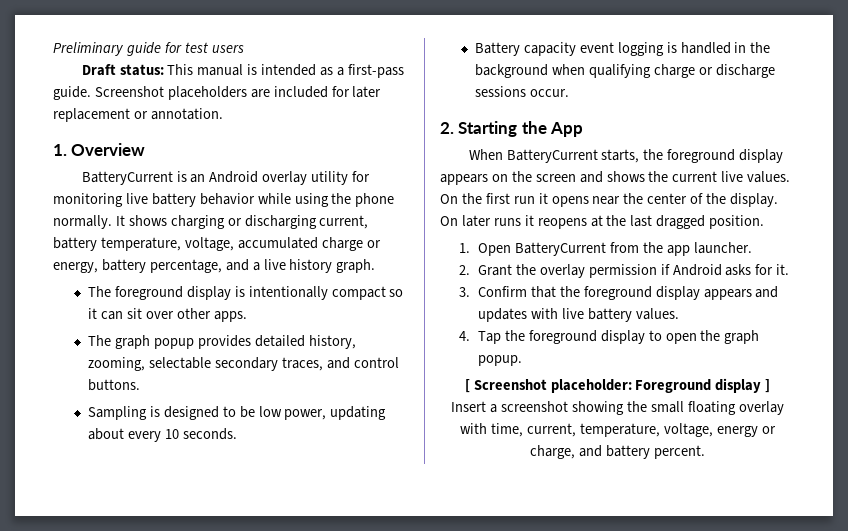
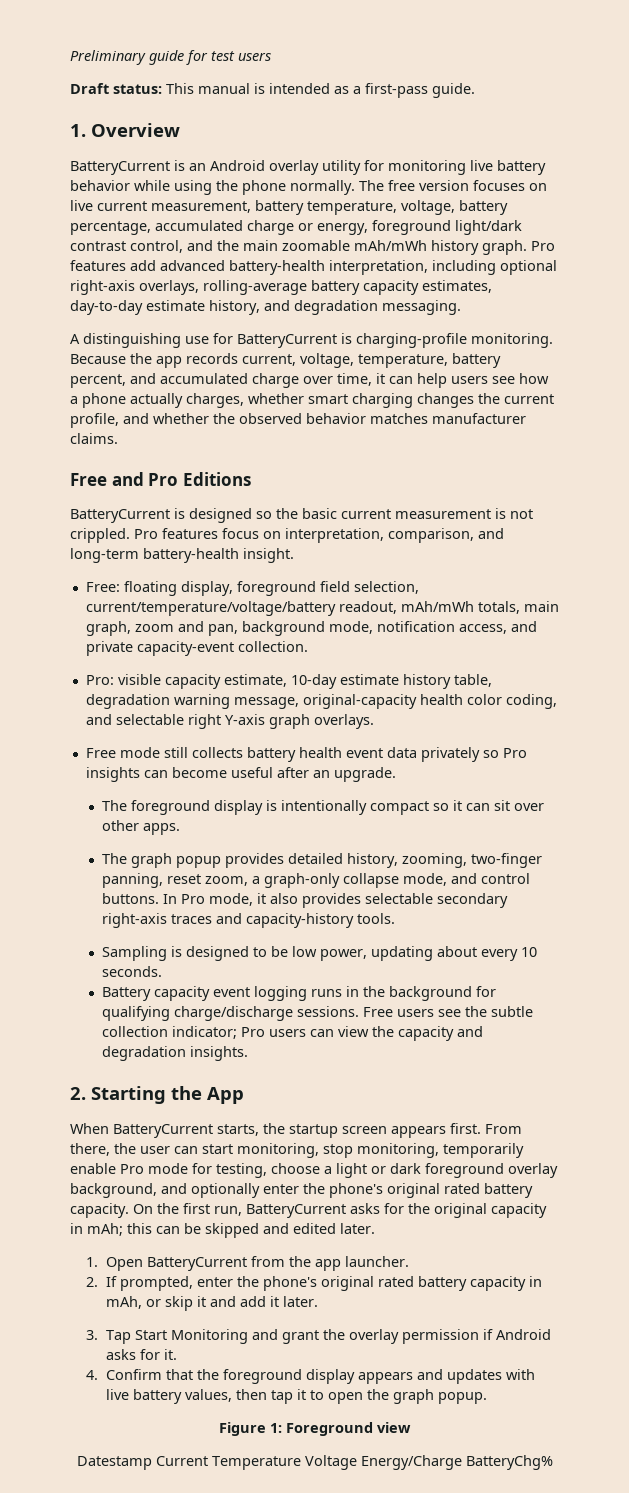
- Screenshot placeholders are included for later replacement or annotation.
- It shows charging or discharging current, battery temperature, voltage, accumulated charge or energy, battery percentage, and a live history graph.
+ The free version focuses on live current measurement, battery temperature, voltage, battery percentage, accumulated charge or energy, foreground light/dark contrast control, and the main zoomable mAh/mWh history graph. Pro features add advanced battery-health interpretation, including optional right-axis overlays, rolling-average battery capacity estimates, day-to-day estimate history, and degradation messaging.
+ A distinguishing use for BatteryCurrent is charging-profile monitoring. Because the app records current, voltage, temperature, battery percent, and accumulated charge over time, it can help users see how a phone actually charges, whether smart charging changes the current profile, and whether the observed behavior matches manufacturer claims.
+ Free and Pro Editions
+ BatteryCurrent is designed so the basic current measurement is not crippled. Pro features focus on interpretation, comparison, and long-term battery-health insight.
+ Free: floating display, foreground field selection, current/temperature/voltage/battery readout, mAh/mWh totals, main graph, zoom and pan, background mode, notification access, and private capacity-event collection.
+ Pro: visible capacity estimate, 10-day estimate history table, degradation warning message, original-capacity health color coding, and selectable right Y-axis graph overlays.
+ Free mode still collects battery health event data privately so Pro insights can become useful after an upgrade.
- The graph popup provides detailed history, zooming, selectable secondary traces, and control buttons.
+ The graph popup provides detailed history, zooming, two-finger panning, reset zoom, a graph-only collapse mode, and control buttons. In Pro mode, it also provides selectable secondary right-axis traces and capacity-history tools.
- Battery capacity event logging is handled in the background when qualifying charge or discharge sessions occur.
+ Battery capacity event logging runs in the background for qualifying charge/discharge sessions. Free users see the subtle collection indicator; Pro users can view the capacity and degradation insights.
- When BatteryCurrent starts, the foreground display appears on the screen and shows the current live values. On the first run it opens near the center of the display. On later runs it reopens at the last dragged position.
+ When BatteryCurrent starts, the startup screen appears first. From there, the user can start monitoring, stop monitoring, temporarily enable Pro mode for testing, choose a light or dark foreground overlay background, and optionally enter the phone's original rated battery capacity. On the first run, BatteryCurrent asks for the original capacity in mAh; this can be skipped and edited later.
- 2. Grant the overlay permission if Android asks for it.
+ 2. If prompted, enter the phone's original rated battery capacity in mAh, or skip it and add it later.
+ 3. Tap Start Monitoring and grant the overlay permission if Android asks for it.
- 3. Confirm that the foreground display appears and updates with live battery values.
- 4. Tap the foreground display to open the graph popup.
+ 4. Confirm that the foreground display appears and updates with live battery values, then tap it to open the graph popup.
- [ Screenshot placeholder: Foreground display ]
- Insert a screenshot showing the small floating overlay with time, current, temperature, voltage, energy or charge, and battery percent.
+ Figure 1: Foreground view
+ Datestamp Current Temperature Voltage Energy/Charge BatteryChg%

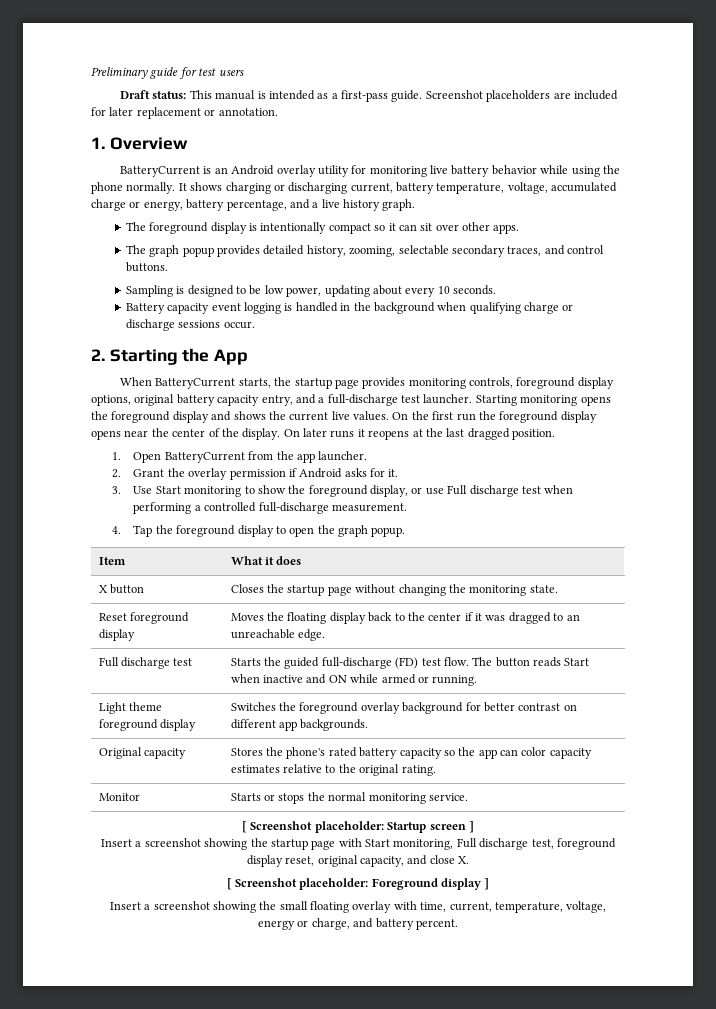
+ Screenshot placeholders are included for later replacement or annotation.
- The free version focuses on live current measurement, battery temperature, voltage, battery percentage, accumulated charge or energy, foreground light/dark contrast control, and the main zoomable mAh/mWh history graph. Pro features add advanced battery-health interpretation, including optional right-axis overlays, rolling-average battery capacity estimates, day-to-day estimate history, and degradation messaging.
- A distinguishing use for BatteryCurrent is charging-profile monitoring. Because the app records current, voltage, temperature, battery percent, and accumulated charge over time, it can help users see how a phone actually charges, whether smart charging changes the current profile, and whether the observed behavior matches manufacturer claims.
- Free and Pro Editions
- BatteryCurrent is designed so the basic current measurement is not crippled. Pro features focus on interpretation, comparison, and long-term battery-health insight.
- Free: floating display, foreground field selection, current/temperature/voltage/battery readout, mAh/mWh totals, main graph, zoom and pan, background mode, notification access, and private capacity-event collection.
- Pro: visible capacity estimate, 10-day estimate history table, degradation warning message, original-capacity health color coding, and selectable right Y-axis graph overlays.
- Free mode still collects battery health event data privately so Pro insights can become useful after an upgrade.
+ It shows charging or discharging current, battery temperature, voltage, accumulated charge or energy, battery percentage, and a live history graph.
- The graph popup provides detailed history, zooming, two-finger panning, reset zoom, a graph-only collapse mode, and control buttons. In Pro mode, it also provides selectable secondary right-axis traces and capacity-history tools.
+ The graph popup provides detailed history, zooming, selectable secondary traces, and control buttons.
- Battery capacity event logging runs in the background for qualifying charge/discharge sessions. Free users see the subtle collection indicator; Pro users can view the capacity and degradation insights.
+ Battery capacity event logging is handled in the background when qualifying charge or discharge sessions occur.
- When BatteryCurrent starts, the startup screen appears first. From there, the user can start monitoring, stop monitoring, temporarily enable Pro mode for testing, choose a light or dark foreground overlay background, and optionally enter the phone's original rated battery capacity. On the first run, BatteryCurrent asks for the original capacity in mAh; this can be skipped and edited later.
+ When BatteryCurrent starts, the startup page provides monitoring controls, foreground display options, original battery capacity entry, and a full-discharge test launcher. Starting monitoring opens the foreground display and shows the current live values. On the first run the foreground display opens near the center of the display. On later runs it reopens at the last dragged position.
- 2. If prompted, enter the phone's original rated battery capacity in mAh, or skip it and add it later.
- 3. Tap Start Monitoring and grant the overlay permission if Android asks for it.
+ 2. Grant the overlay permission if Android asks for it.
- 4. Confirm that the foreground display appears and updates with live battery values, then tap it to open the graph popup.
+ 3. Use Start monitoring to show the foreground display, or use Full discharge test when performing a controlled full-discharge measurement.
+ 4. Tap the foreground display to open the graph popup.
- Figure 1: Foreground view
- Datestamp Current Temperature Voltage Energy/Charge BatteryChg%
+ Item | What it does
+ X button | Closes the startup page without changing the monitoring state.
+ Reset foreground display | Moves the floating display back to the center if it was dragged to an unreachable edge.
+ Full discharge test | Starts the guided full-discharge (FD) test flow. The button reads Start when inactive and ON while armed or running.
+ Light theme foreground display | Switches the foreground overlay background for better contrast on different app backgrounds.
+ Original capacity | Stores the phone's rated battery capacity so the app can color capacity estimates relative to the original rating.
+ Monitor | Starts or stops the normal monitoring service.
+ [ Screenshot placeholder: Startup screen ]
+ Insert a screenshot showing the startup page with Start monitoring, Full discharge test, foreground display reset, original capacity, and close X.
+ [ Screenshot placeholder: Foreground display ]
+ Insert a screenshot showing the small floating overlay with time, current, temperature, voltage, energy or charge, and battery percent.

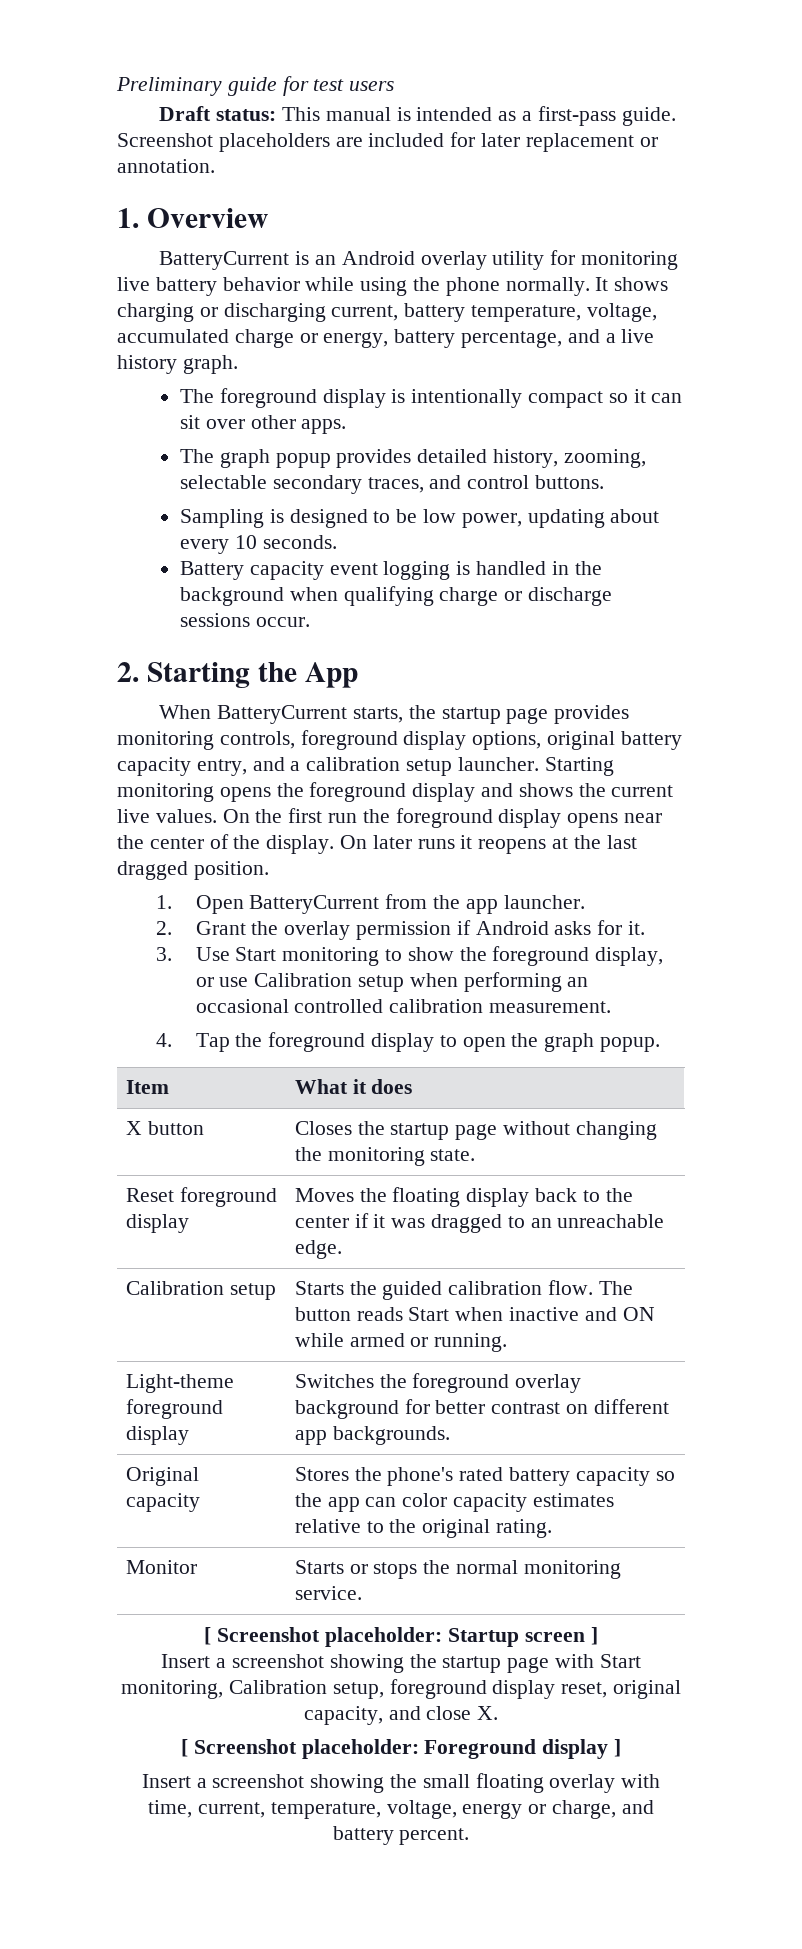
- When BatteryCurrent starts, the startup page provides monitoring controls, foreground display options, original battery capacity entry, and a full-discharge test launcher.
+ When BatteryCurrent starts, the startup page provides monitoring controls, foreground display options, original battery capacity entry, and a calibration setup launcher.
- 3. Use Start monitoring to show the foreground display, or use Full discharge test when performing a controlled full-discharge measurement.
+ 3. Use Start monitoring to show the foreground display, or use Calibration setup when performing an occasional controlled calibration measurement.
- Full discharge test | Starts the guided full-discharge (FD) test flow. The button reads Start when inactive and ON while armed or running.
+ Calibration setup | Starts the guided calibration flow. The button reads Start when inactive and ON while armed or running.
- Light theme foreground display | Switches the foreground overlay background for better contrast on different app backgrounds.
+ Light-theme foreground display | Switches the foreground overlay background for better contrast on different app backgrounds.
- Insert a screenshot showing the startup page with Start monitoring, Full discharge test, foreground display reset, original capacity, and close X.
+ Insert a screenshot showing the startup page with Start monitoring, Calibration setup, foreground display reset, original capacity, and close X.

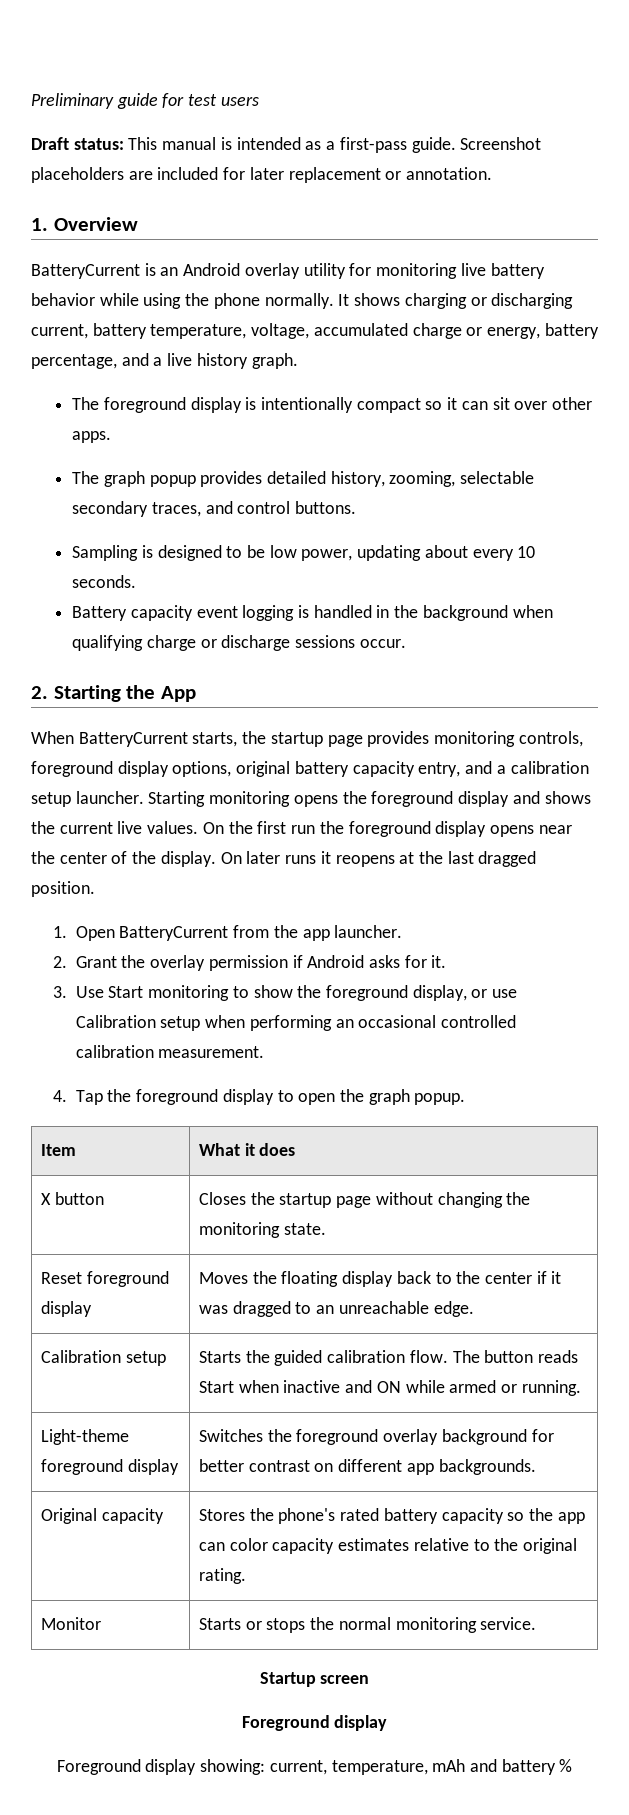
- [ Screenshot placeholder: Startup screen ]
- Insert a screenshot showing the startup page with Start monitoring, Calibration setup, foreground display reset, original capacity, and close X.
- [ Screenshot placeholder: Foreground display ]
- Insert a screenshot showing the small floating overlay with time, current, temperature, voltage, energy or charge, and battery percent.
+ Startup screen
+ Foreground display
+ Foreground display showing: current, temperature, mAh and battery %

